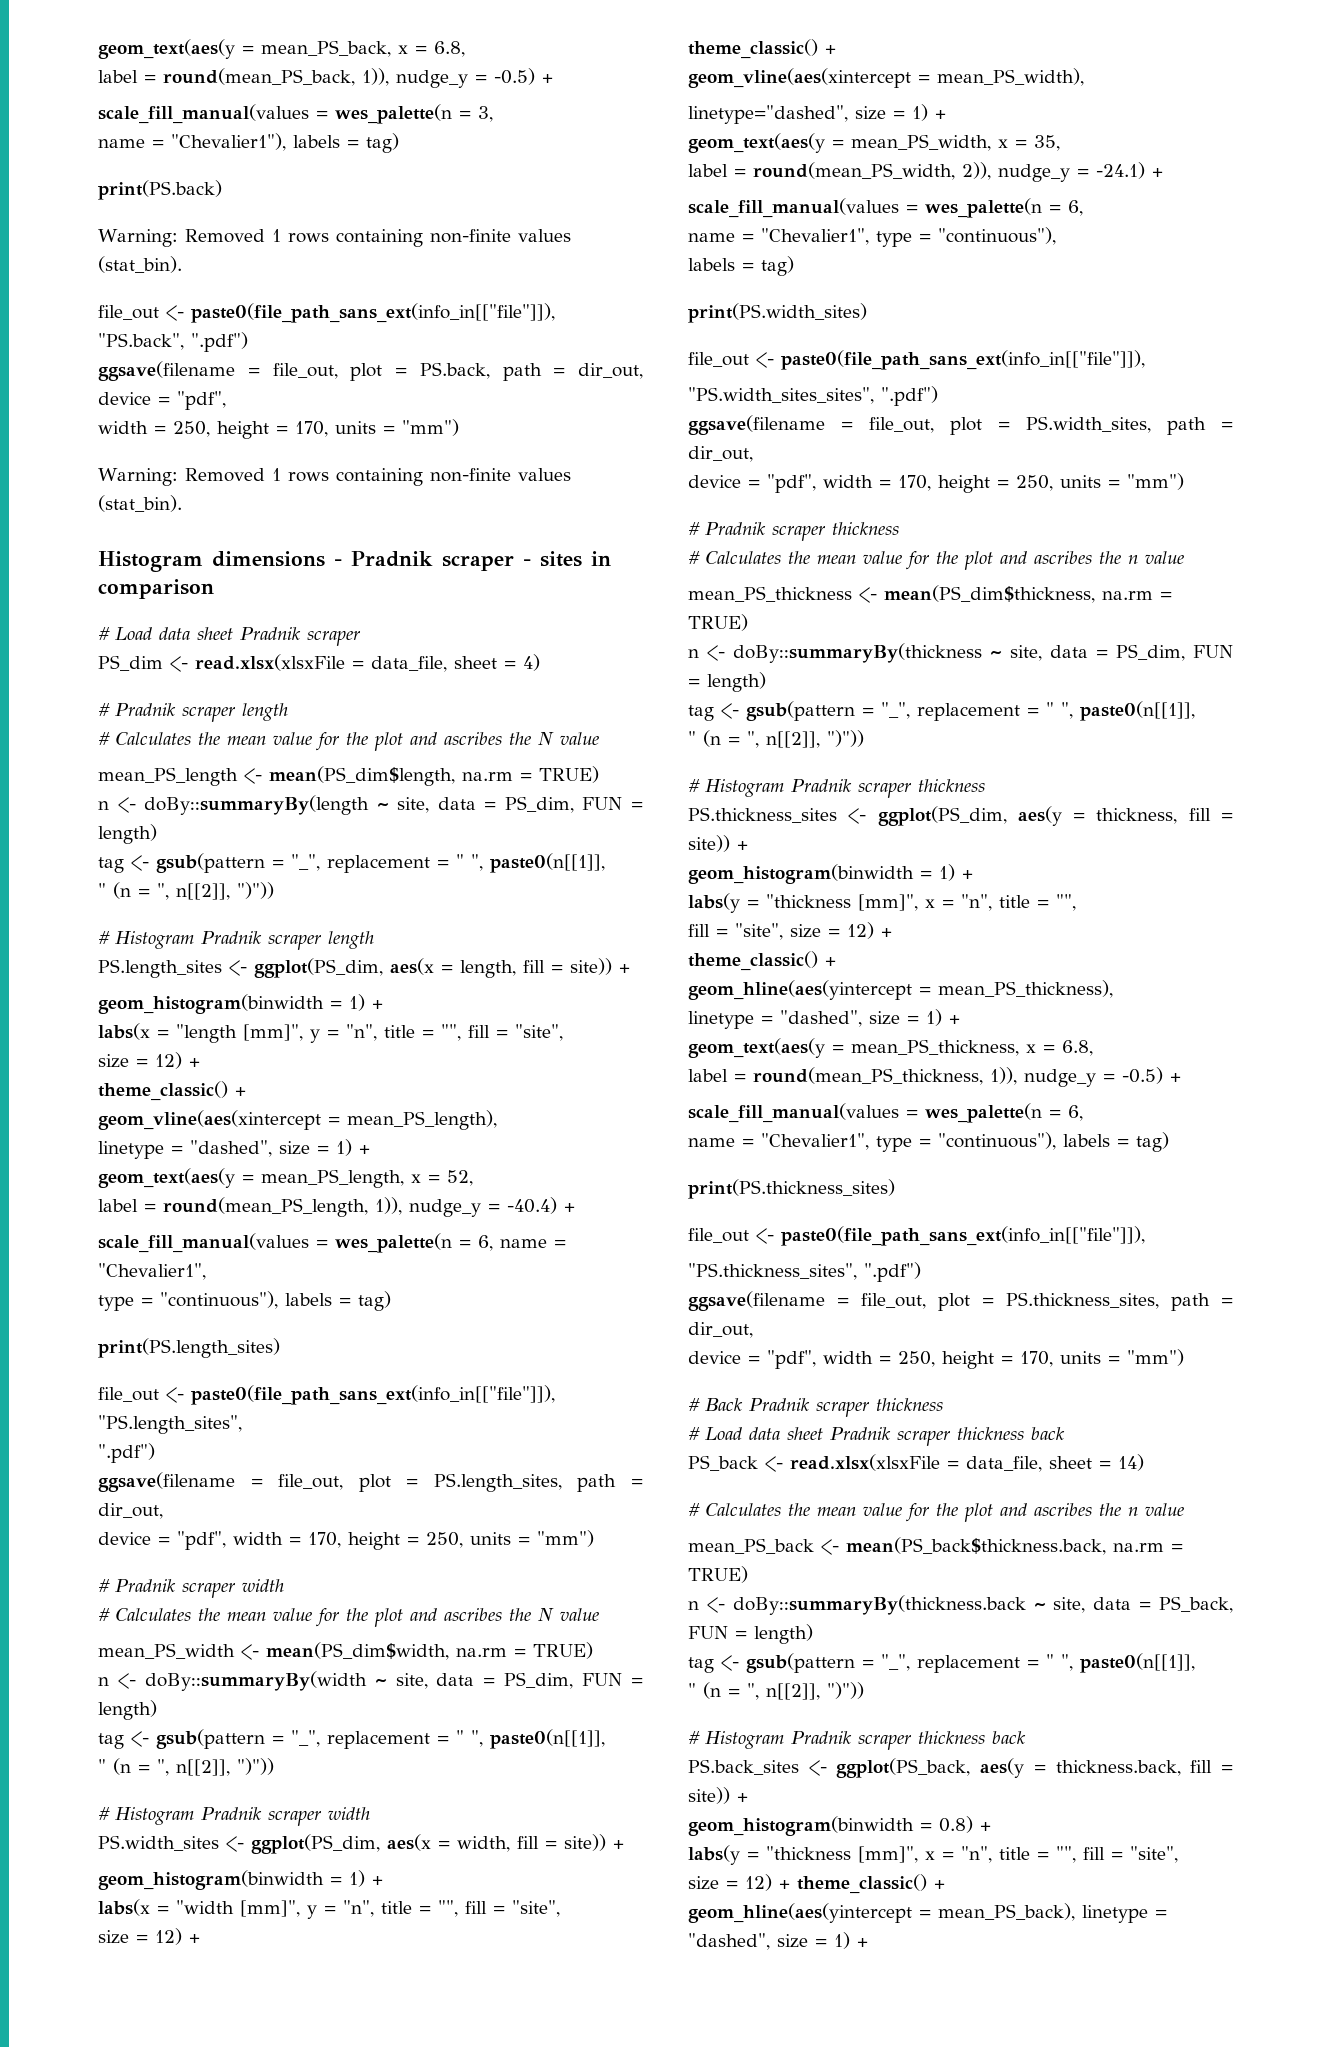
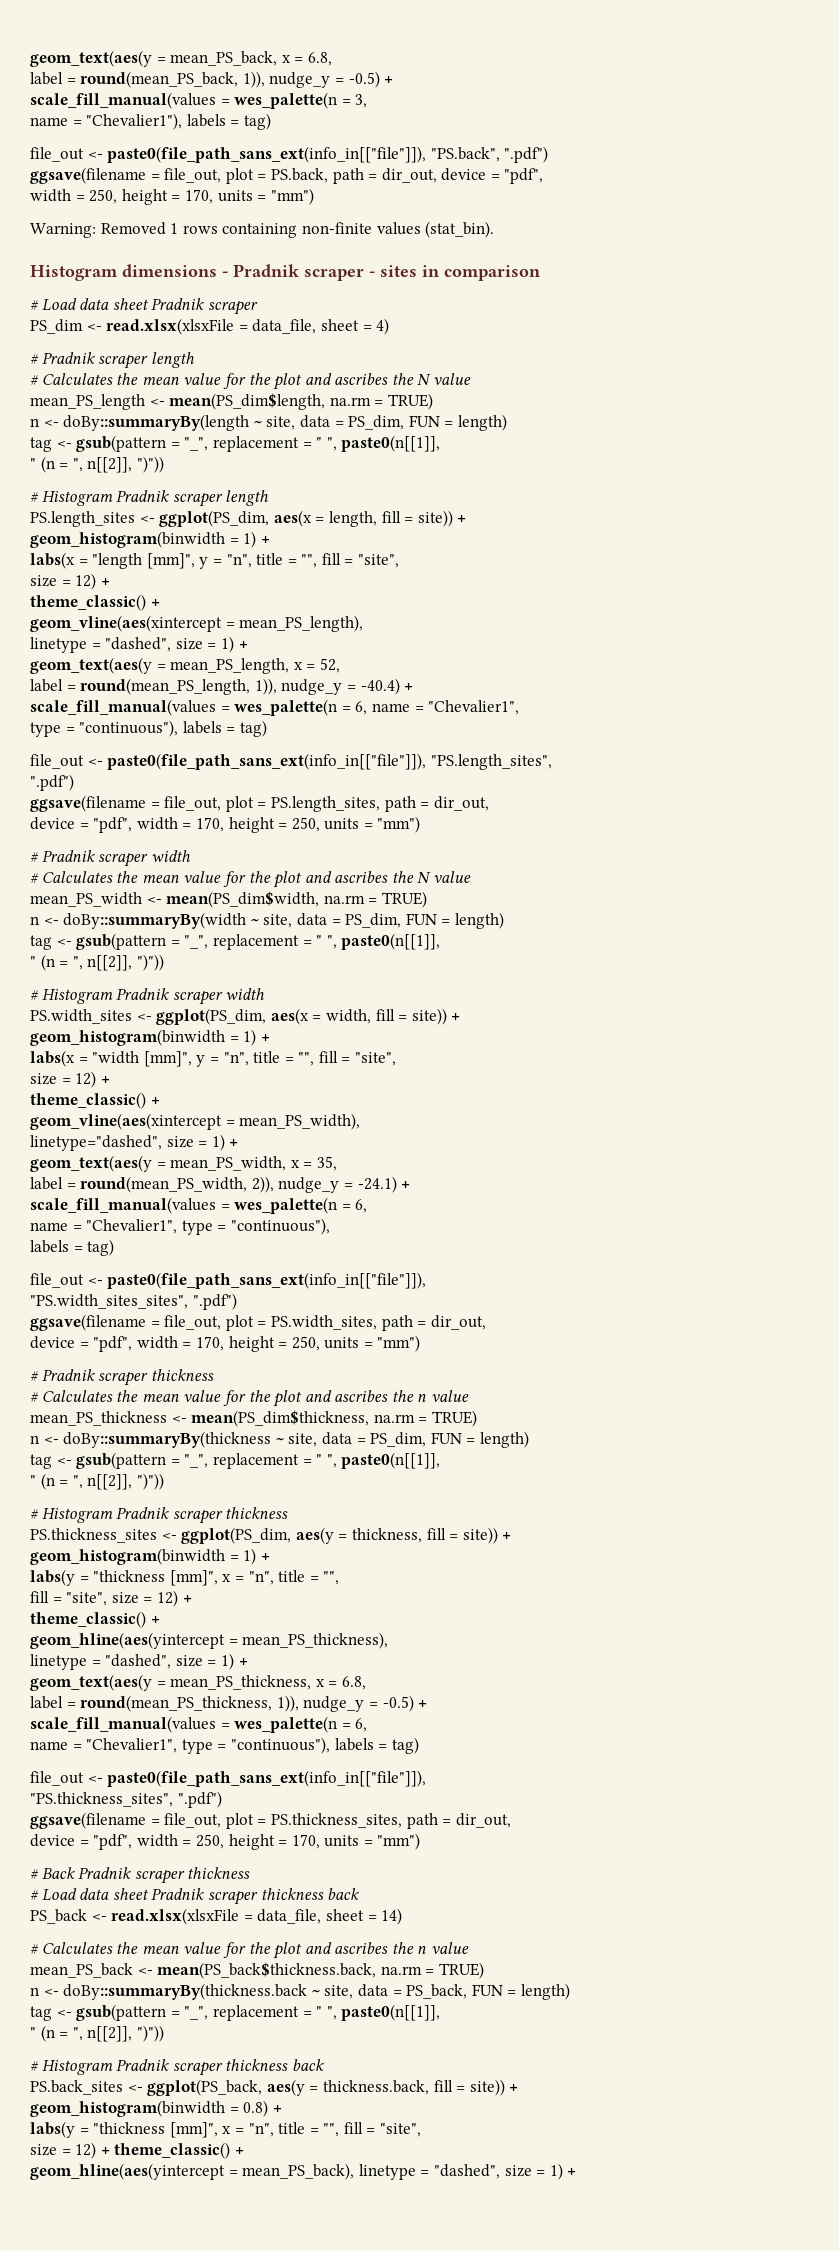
- print(PS.back)
- Warning: Removed 1 rows containing non-finite values (stat_bin).
- print(PS.length_sites)
- print(PS.width_sites)
- print(PS.thickness_sites)

